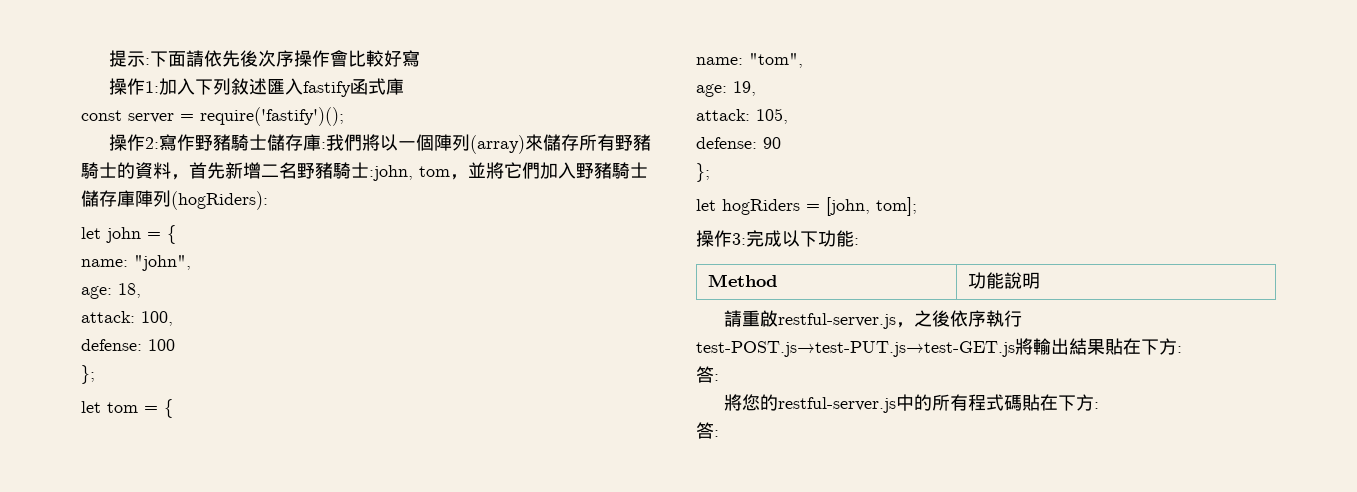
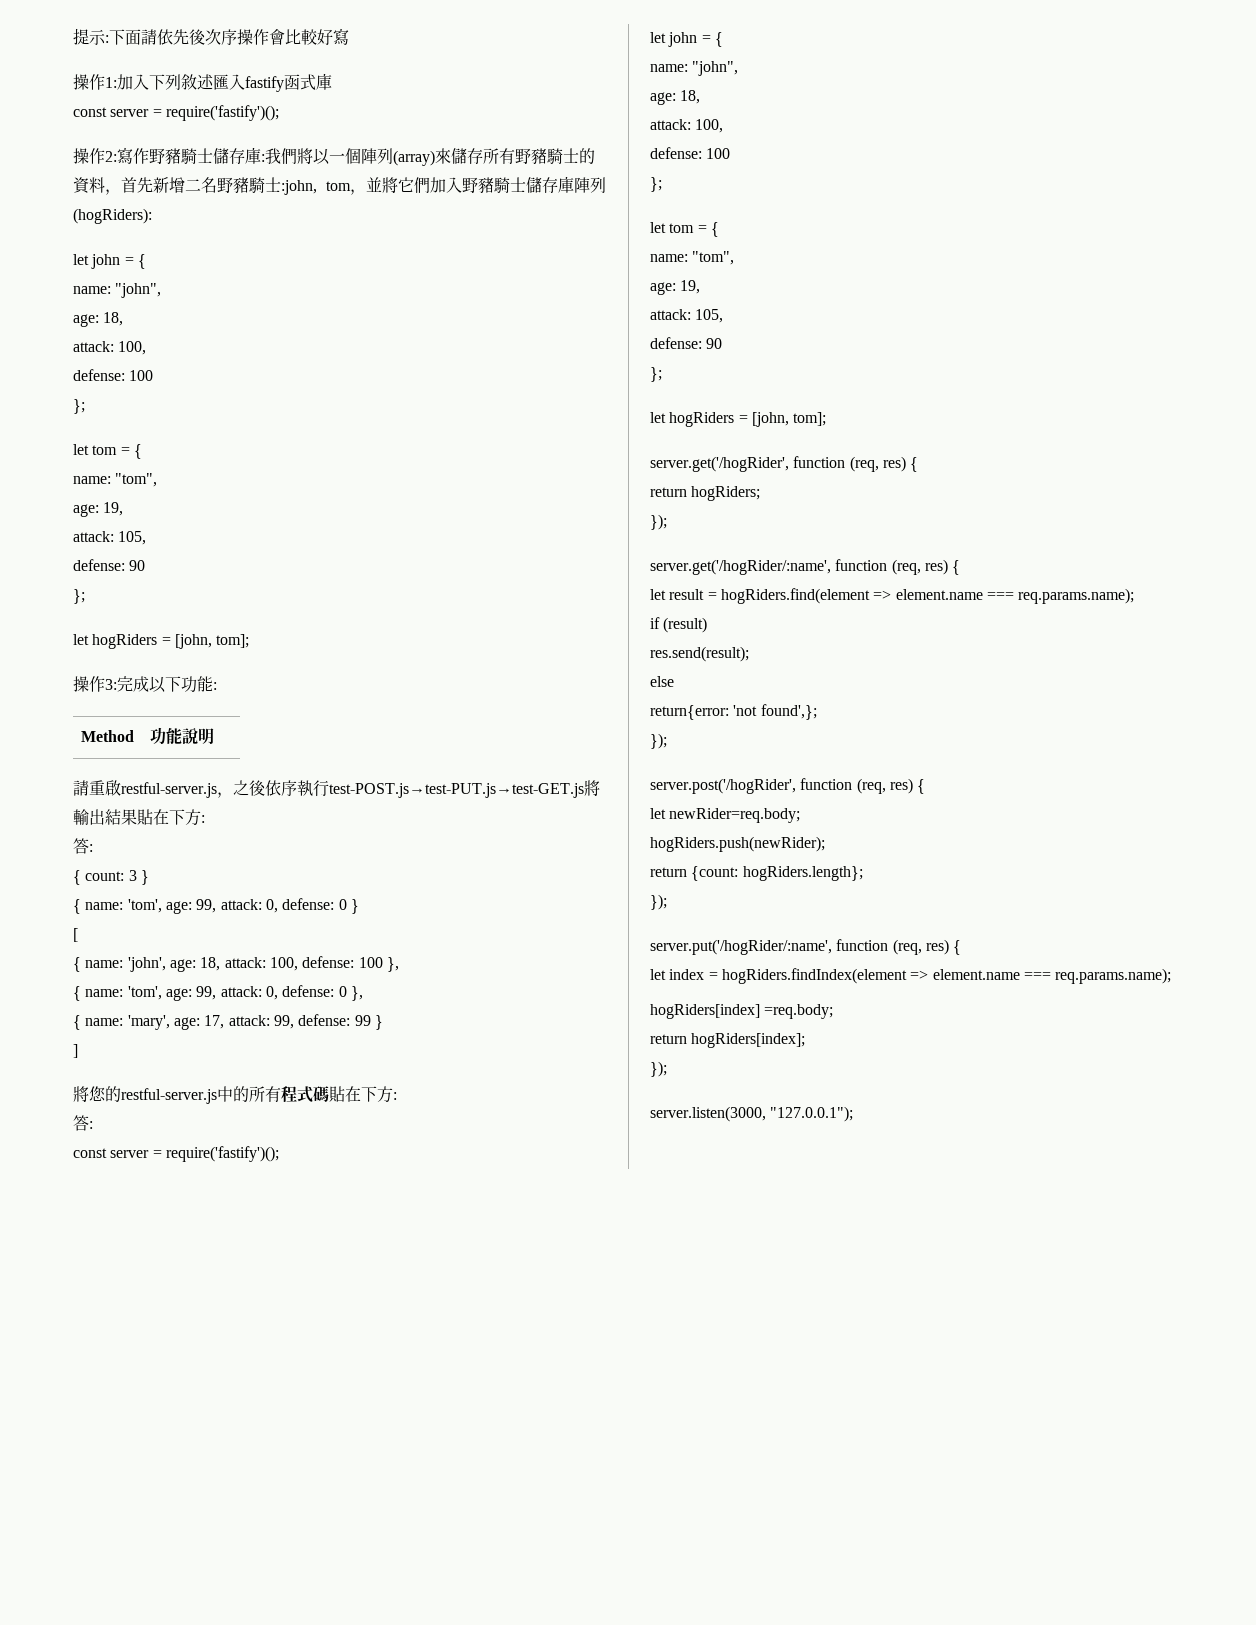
+ { count: 3 }
+ { name: 'tom', age: 99, attack: 0, defense: 0 }
+ [
+ { name: 'john', age: 18, attack: 100, defense: 100 },
+ { name: 'tom', age: 99, attack: 0, defense: 0 },
+ { name: 'mary', age: 17, attack: 99, defense: 99 }
+ ]
  將您的restful-server.js中的所有程式碼貼在下方:
  答:
+ const server = require('fastify')();
+ let john = {
+ name: "john",
+ age: 18,
+ attack: 100,
+ defense: 100
+ };
+ let tom = {
+ name: "tom",
+ age: 19,
+ attack: 105,
+ defense: 90
+ };
+ let hogRiders = [john, tom];
+ server.get('/hogRider', function (req, res) {
+ return hogRiders;
+ });
+ server.get('/hogRider/:name', function (req, res) {
+ let result = hogRiders.find(element => element.name === req.params.name);
+ if (result)
+ res.send(result);
+ else
+ return{error: 'not found',};
+ });
+ server.post('/hogRider', function (req, res) {
+ let newRider=req.body;
+ hogRiders.push(newRider);
+ return {count: hogRiders.length};
+ });
+ server.put('/hogRider/:name', function (req, res) {
+ let index = hogRiders.findIndex(element => element.name === req.params.name);
+ hogRiders[index] =req.body;
+ return hogRiders[index];
+ });
+ server.listen(3000, "127.0.0.1");

